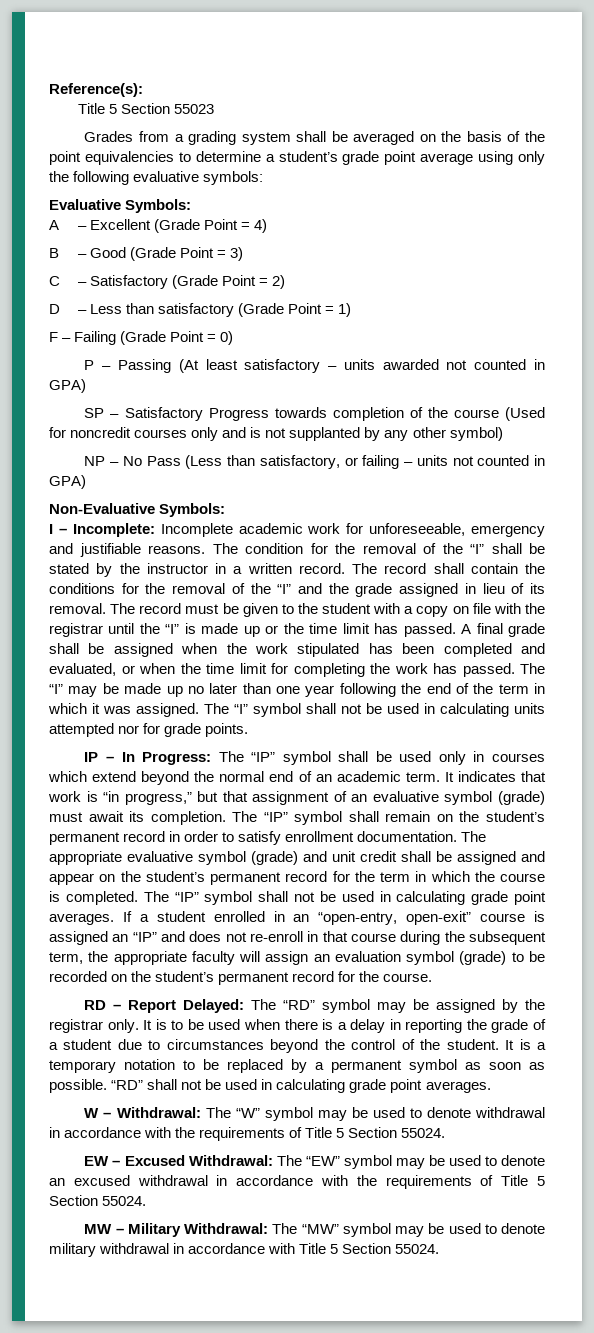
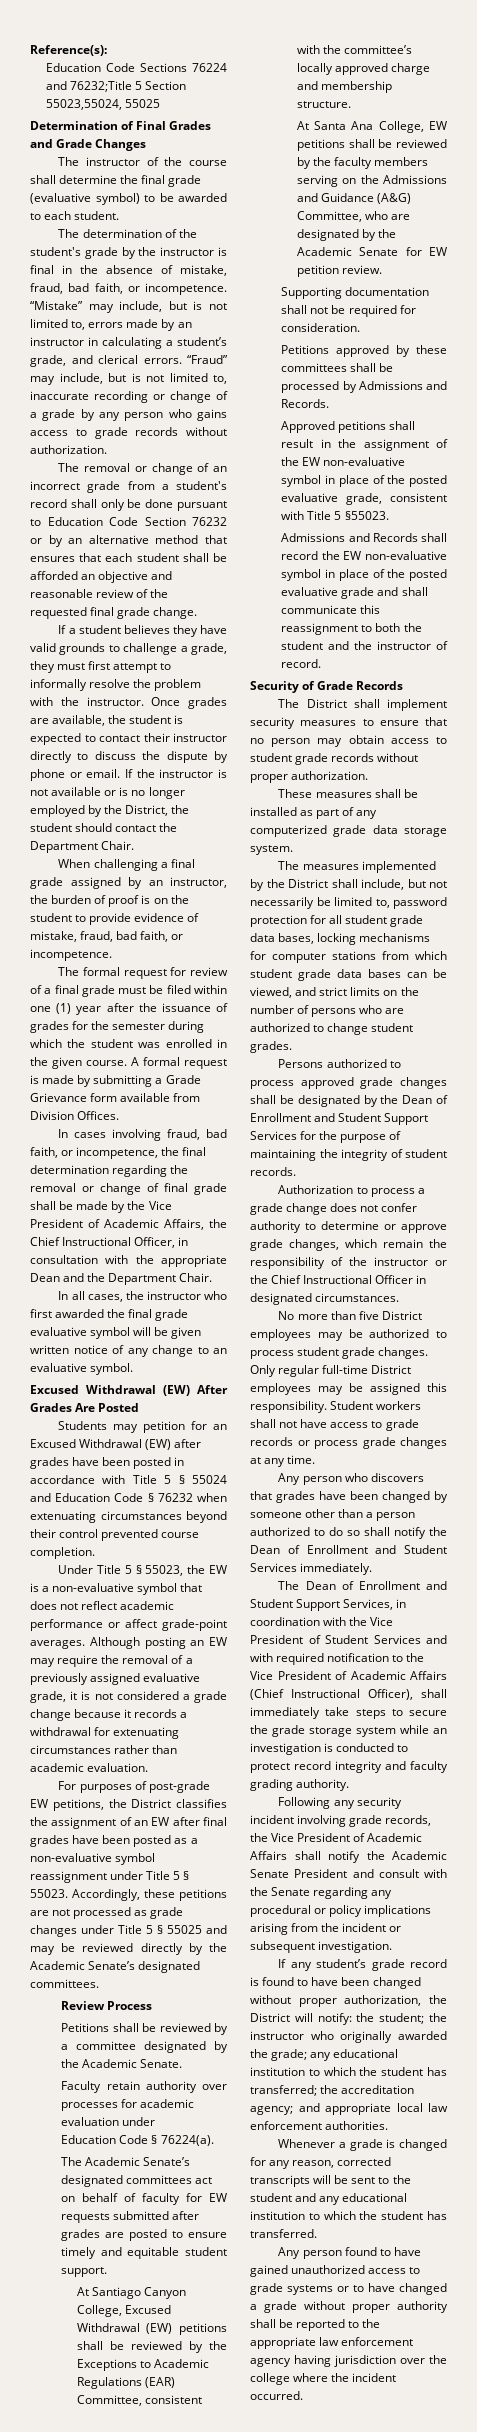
- Title 5 Section 55023
- Grades from a grading system shall be averaged on the basis of the point equivalencies to determine a student’s grade point average using only the following evaluative symbols:
- Evaluative Symbols:
- A – Excellent (Grade Point = 4)
- B – Good (Grade Point = 3)
- C – Satisfactory (Grade Point = 2)
- D – Less than satisfactory (Grade Point = 1)
- F – Failing (Grade Point = 0)
- P – Passing (At least satisfactory – units awarded not counted in GPA)
- SP – Satisfactory Progress towards completion of the course (Used for noncredit courses only and is not supplanted by any other symbol)
- NP – No Pass (Less than satisfactory, or failing – units not counted in GPA)
- Non-Evaluative Symbols:
- I – Incomplete: Incomplete academic work for unforeseeable, emergency and justifiable reasons. The condition for the removal of the “I” shall be stated by the instructor in a written record. The record shall contain the conditions for the removal of the “I” and the grade assigned in lieu of its removal. The record must be given to the student with a copy on file with the registrar until the “I” is made up or the time limit has passed. A final grade shall be assigned when the work stipulated has been completed and evaluated, or when the time limit for completing the work has passed. The “I” may be made up no later than one year following the end of the term in which it was assigned. The “I” symbol shall not be used in calculating units attempted nor for grade points.
- IP – In Progress: The “IP” symbol shall be used only in courses which extend beyond the normal end of an academic term. It indicates that work is “in progress,” but that assignment of an evaluative symbol (grade) must await its completion. The “IP” symbol shall remain on the student’s permanent record in order to satisfy enrollment documentation. The appropriate evaluative symbol (grade) and unit credit shall be assigned and appear on the student’s permanent record for the term in which the course is completed. The “IP” symbol shall not be used in calculating grade point averages. If a student enrolled in an “open-entry, open-exit” course is assigned an “IP” and does not re-enroll in that course during the subsequent term, the appropriate faculty will assign an evaluation symbol (grade) to be recorded on the student’s permanent record for the course.
- RD – Report Delayed: The “RD” symbol may be assigned by the registrar only. It is to be used when there is a delay in reporting the grade of a student due to circumstances beyond the control of the student. It is a temporary notation to be replaced by a permanent symbol as soon as possible. “RD” shall not be used in calculating grade point averages.
- W – Withdrawal: The “W” symbol may be used to denote withdrawal in accordance with the requirements of Title 5 Section 55024.
- EW – Excused Withdrawal: The “EW” symbol may be used to denote an excused withdrawal in accordance with the requirements of Title 5 Section 55024.
- MW – Military Withdrawal: The “MW” symbol may be used to denote military withdrawal in accordance with Title 5 Section 55024.
+ Education Code Sections 76224 and 76232;Title 5 Section 55023,55024, 55025
+ Determination of Final Grades and Grade Changes
+ The instructor of the course shall determine the final grade (evaluative symbol) to be awarded to each student.
+ The determination of the student's grade by the instructor is final in the absence of mistake, fraud, bad faith, or incompetence. “Mistake” may include, but is not limited to, errors made by an instructor in calculating a student’s grade, and clerical errors. “Fraud” may include, but is not limited to, inaccurate recording or change of a grade by any person who gains access to grade records without authorization.
+ The removal or change of an incorrect grade from a student's record shall only be done pursuant to Education Code Section 76232 or by an alternative method that ensures that each student shall be afforded an objective and reasonable review of the requested final grade change.
+ If a student believes they have valid grounds to challenge a grade, they must first attempt to informally resolve the problem with the instructor. Once grades are available, the student is expected to contact their instructor directly to discuss the dispute by phone or email. If the instructor is not available or is no longer employed by the District, the student should contact the Department Chair.
+ When challenging a final grade assigned by an instructor, the burden of proof is on the student to provide evidence of mistake, fraud, bad faith, or incompetence.
+ The formal request for review of a final grade must be filed within one (1) year after the issuance of grades for the semester during which the student was enrolled in the given course. A formal request is made by submitting a Grade Grievance form available from Division Offices.
+ In cases involving fraud, bad faith, or incompetence, the final determination regarding the removal or change of final grade shall be made by the Vice President of Academic Affairs, the Chief Instructional Officer, in consultation with the appropriate Dean and the Department Chair.
+ In all cases, the instructor who first awarded the final grade evaluative symbol will be given written notice of any change to an evaluative symbol.
+ Excused Withdrawal (EW) After Grades Are Posted
+ Students may petition for an Excused Withdrawal (EW) after grades have been posted in accordance with Title 5 § 55024 and Education Code § 76232 when extenuating circumstances beyond their control prevented course completion.
+ Under Title 5 § 55023, the EW is a non-evaluative symbol that does not reflect academic performance or affect grade-point averages. Although posting an EW may require the removal of a previously assigned evaluative grade, it is not considered a grade change because it records a withdrawal for extenuating circumstances rather than academic evaluation.
+ For purposes of post-grade EW petitions, the District classifies the assignment of an EW after final grades have been posted as a non-evaluative symbol reassignment under Title 5 § 55023. Accordingly, these petitions are not processed as grade changes under Title 5 § 55025 and may be reviewed directly by the Academic Senate’s designated committees.
+ Review Process
+ Petitions shall be reviewed by a committee designated by the Academic Senate.
+ Faculty retain authority over processes for academic evaluation under
+ Education Code § 76224(a).
+ The Academic Senate’s designated committees act on behalf of faculty for EW requests submitted after grades are posted to ensure timely and equitable student support.
+ At Santiago Canyon College, Excused Withdrawal (EW) petitions shall be reviewed by the Exceptions to Academic Regulations (EAR) Committee, consistent with the committee’s locally approved charge and membership structure.
+ At Santa Ana College, EW petitions shall be reviewed by the faculty members serving on the Admissions and Guidance (A&G) Committee, who are designated by the Academic Senate for EW petition review.
+ Supporting documentation shall not be required for consideration.
+ Petitions approved by these committees shall be processed by Admissions and Records.
+ Approved petitions shall result in the assignment of the EW non-evaluative symbol in place of the posted evaluative grade, consistent with Title 5 §55023.
+ Admissions and Records shall record the EW non-evaluative symbol in place of the posted evaluative grade and shall communicate this reassignment to both the student and the instructor of record.
+ Security of Grade Records
+ The District shall implement security measures to ensure that no person may obtain access to student grade records without proper authorization.
+ These measures shall be installed as part of any computerized grade data storage system.
+ The measures implemented by the District shall include, but not necessarily be limited to, password protection for all student grade data bases, locking mechanisms for computer stations from which student grade data bases can be viewed, and strict limits on the number of persons who are authorized to change student grades.
+ Persons authorized to process approved grade changes shall be designated by the Dean of Enrollment and Student Support Services for the purpose of maintaining the integrity of student records.
+ Authorization to process a grade change does not confer authority to determine or approve grade changes, which remain the responsibility of the instructor or the Chief Instructional Officer in designated circumstances.
+ No more than five District employees may be authorized to process student grade changes. Only regular full-time District employees may be assigned this responsibility. Student workers shall not have access to grade records or process grade changes at any time.
+ Any person who discovers that grades have been changed by someone other than a person authorized to do so shall notify the Dean of Enrollment and Student Services immediately.
+ The Dean of Enrollment and Student Support Services, in coordination with the Vice President of Student Services and with required notification to the Vice President of Academic Affairs (Chief Instructional Officer), shall immediately take steps to secure the grade storage system while an investigation is conducted to protect record integrity and faculty grading authority.
+ Following any security incident involving grade records, the Vice President of Academic Affairs shall notify the Academic Senate President and consult with the Senate regarding any procedural or policy implications arising from the incident or subsequent investigation.
+ If any student’s grade record is found to have been changed without proper authorization, the District will notify: the student; the instructor who originally awarded the grade; any educational institution to which the student has transferred; the accreditation agency; and appropriate local law enforcement authorities.
+ Whenever a grade is changed for any reason, corrected transcripts will be sent to the student and any educational institution to which the student has transferred.
+ Any person found to have gained unauthorized access to grade systems or to have changed a grade without proper authority shall be reported to the appropriate law enforcement agency having jurisdiction over the college where the incident occurred.

